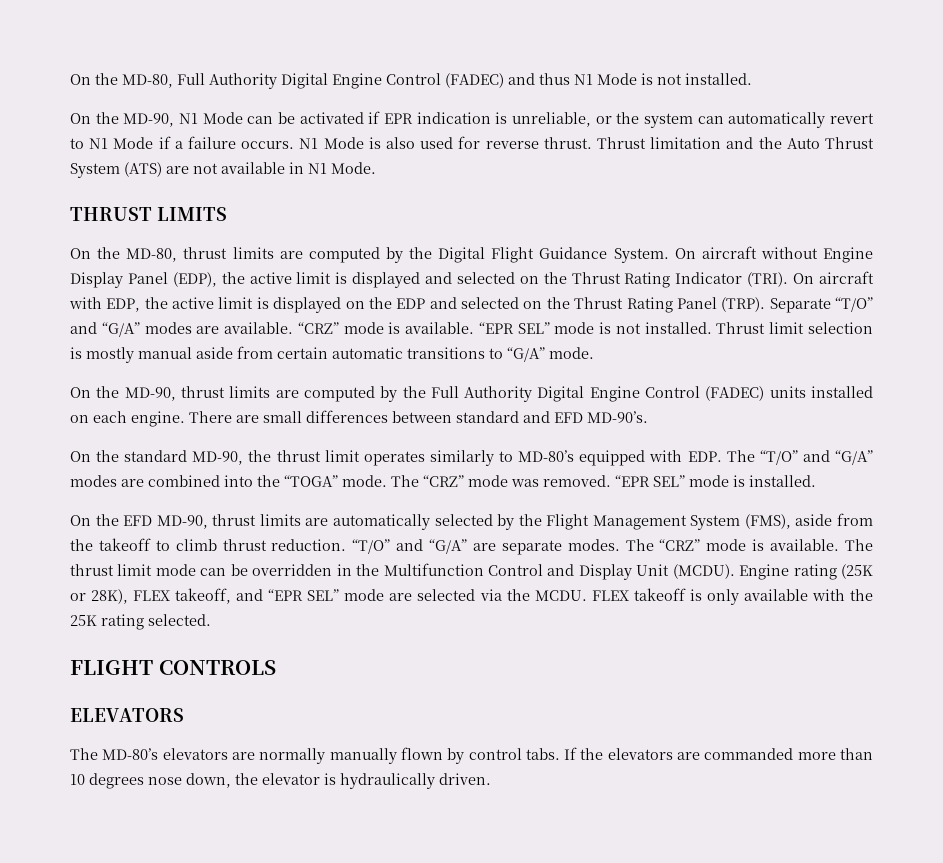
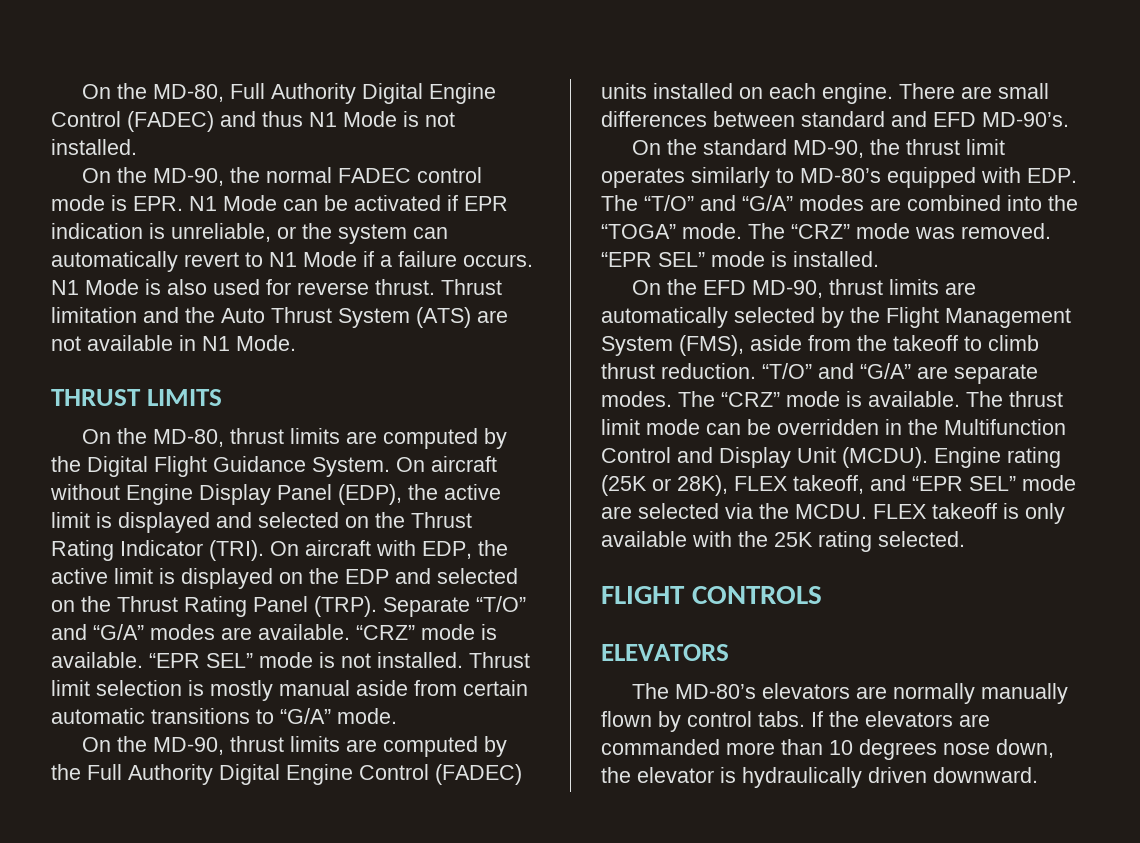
- On the MD-90, N1 Mode can be activated if EPR indication is unreliable, or the system can automatically revert to N1 Mode if a failure occurs.
+ On the MD-90, the normal FADEC control mode is EPR. N1 Mode can be activated if EPR indication is unreliable, or the system can automatically revert to N1 Mode if a failure occurs.
- If the elevators are commanded more than 10 degrees nose down, the elevator is hydraulically driven.
+ If the elevators are commanded more than 10 degrees nose down, the elevator is hydraulically driven downward.

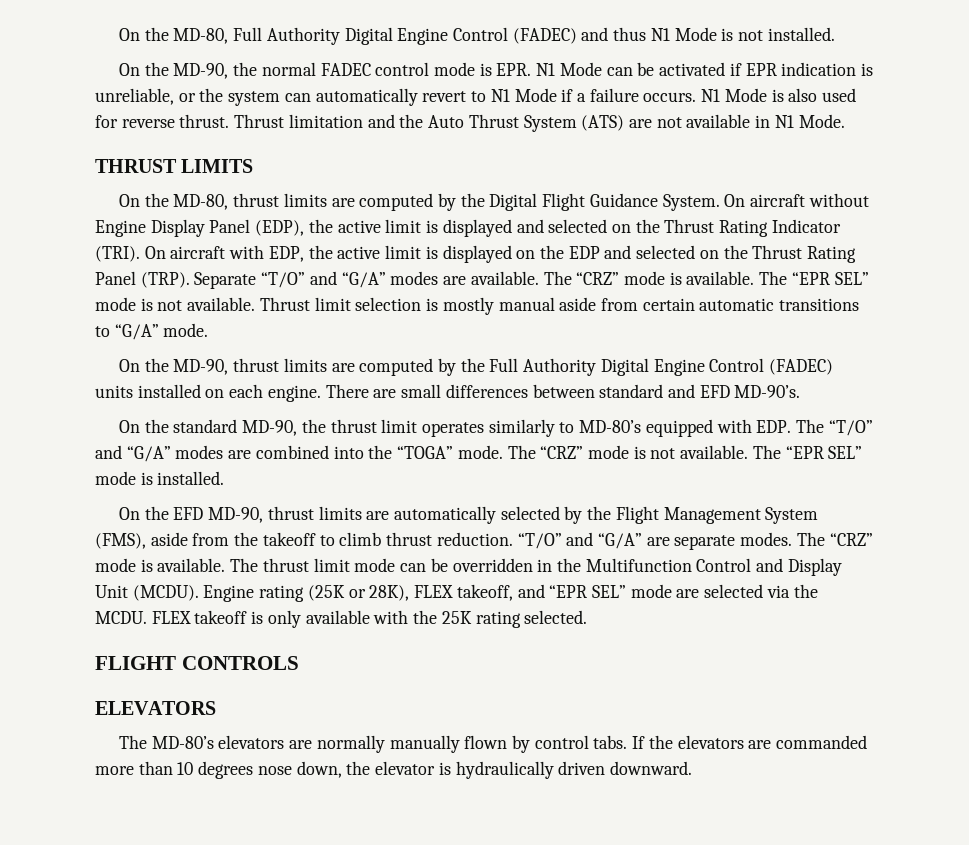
- “CRZ” mode is available. “EPR SEL” mode is not installed.
+ The “CRZ” mode is available. The “EPR SEL” mode is not available.
- The “CRZ” mode was removed. “EPR SEL” mode is installed.
+ The “CRZ” mode is not available. The “EPR SEL” mode is installed.

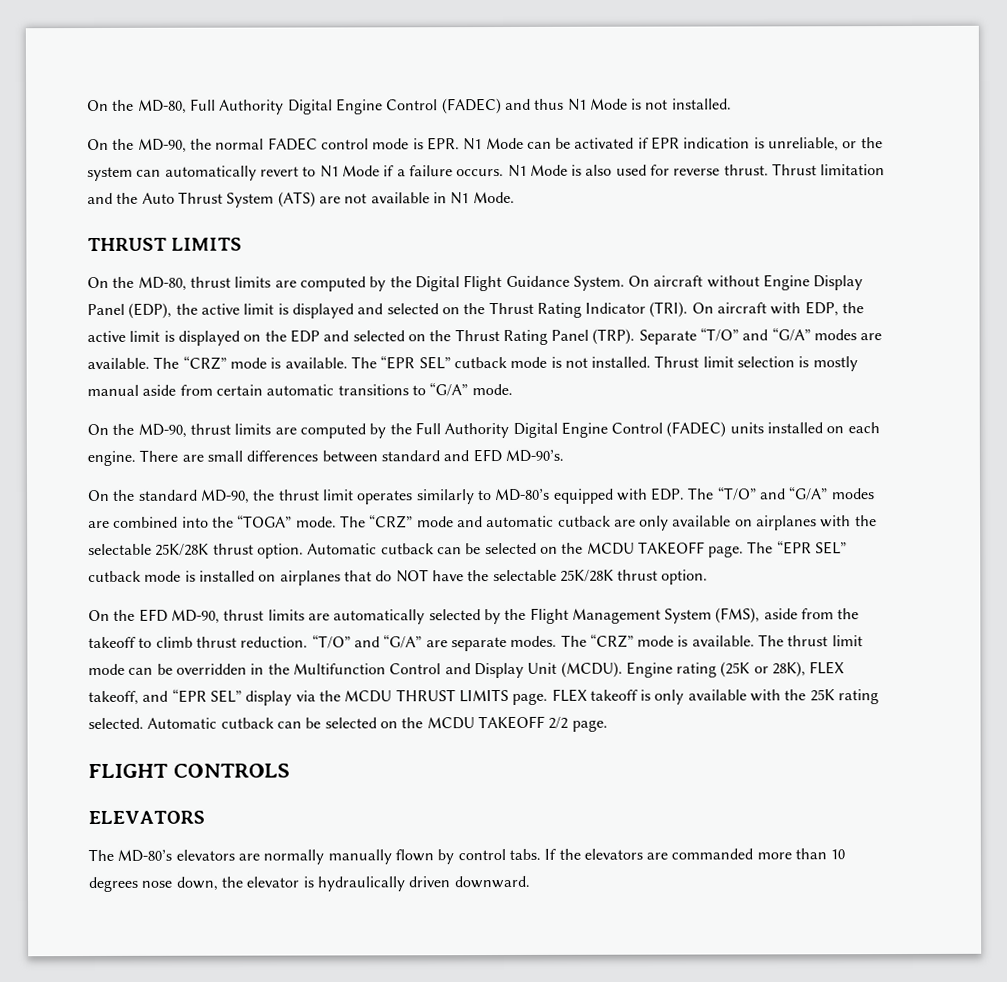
- The “EPR SEL” mode is not available.
+ The “EPR SEL” cutback mode is not installed.
- The “CRZ” mode is not available. The “EPR SEL” mode is installed.
+ The “CRZ” mode and automatic cutback are only available on airplanes with the selectable 25K/28K thrust option. Automatic cutback can be selected on the MCDU TAKEOFF page. The “EPR SEL” cutback mode is installed on airplanes that do NOT have the selectable 25K/28K thrust option.
- Engine rating (25K or 28K), FLEX takeoff, and “EPR SEL” mode are selected via the MCDU.
+ Engine rating (25K or 28K), FLEX takeoff, and “EPR SEL” display via the MCDU THRUST LIMITS page.
+ Automatic cutback can be selected on the MCDU TAKEOFF 2/2 page.

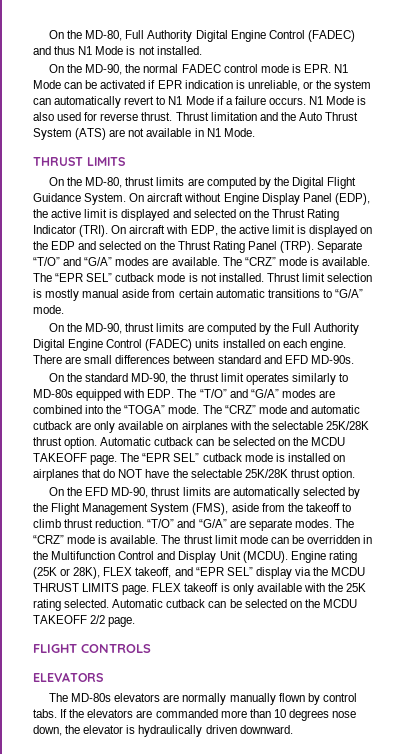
- There are small differences between standard and EFD MD-90’s.
+ There are small differences between standard and EFD MD-90s.
- On the standard MD-90, the thrust limit operates similarly to MD-80’s equipped with EDP. The “T/O” and “G/A” modes are combined into the “TOGA” mode.
+ On the standard MD-90, the thrust limit operates similarly to MD-80s equipped with EDP. The “T/O” and “G/A” modes are combined into the “TOGA” mode.
- The MD-80’s elevators are normally manually flown by control tabs.
+ The MD-80s elevators are normally manually flown by control tabs.

